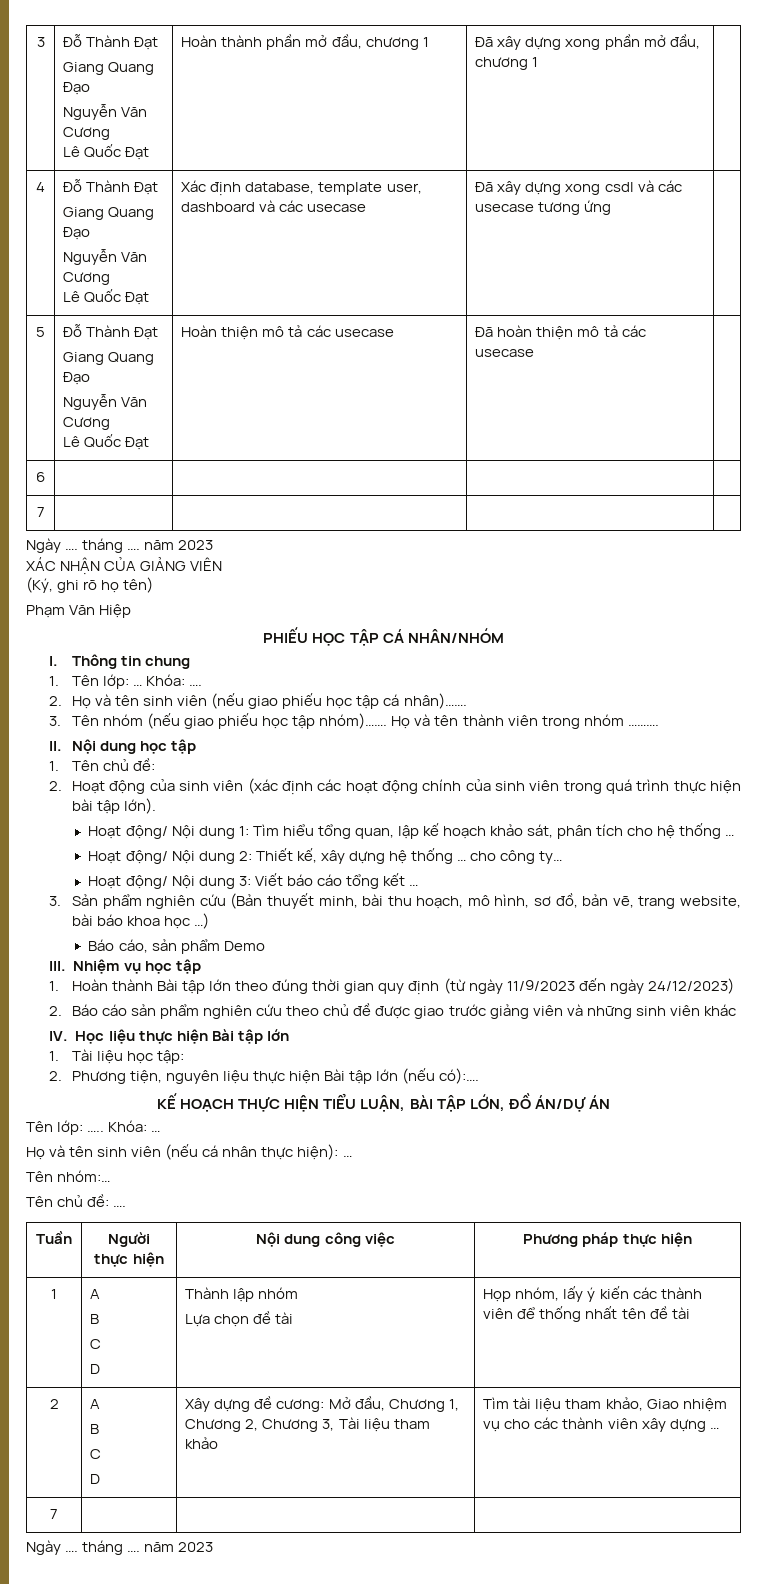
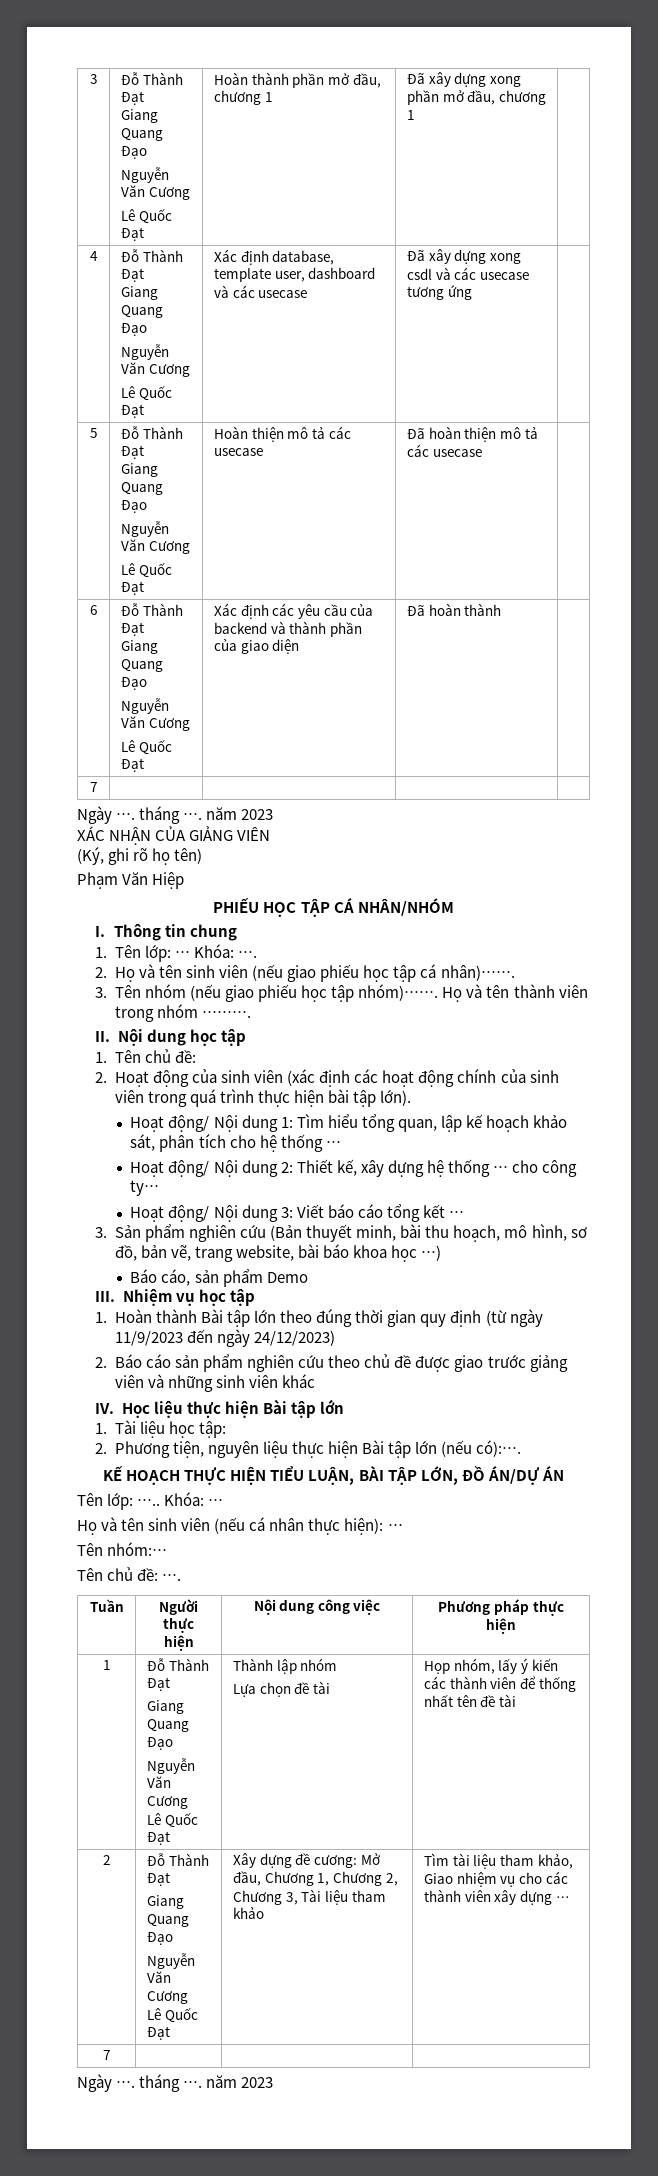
- 6 | | | |
+ 6 | Đỗ Thành Đạt
+ Giang Quang Đạo
+ Nguyễn Văn Cương
+ Lê Quốc Đạt | Xác định các yêu cầu của backend và thành phần của giao diện | Đã hoàn thành |
- 1 | A
- B
- C
- D | Thành lập nhóm
+ 1 | Đỗ Thành Đạt
+ Giang Quang Đạo
+ Nguyễn Văn Cương
+ Lê Quốc Đạt | Thành lập nhóm
- 2 | A
- B
- C
- D
+ 2 | Đỗ Thành Đạt
+ Giang Quang Đạo
+ Nguyễn Văn Cương
+ Lê Quốc Đạt

